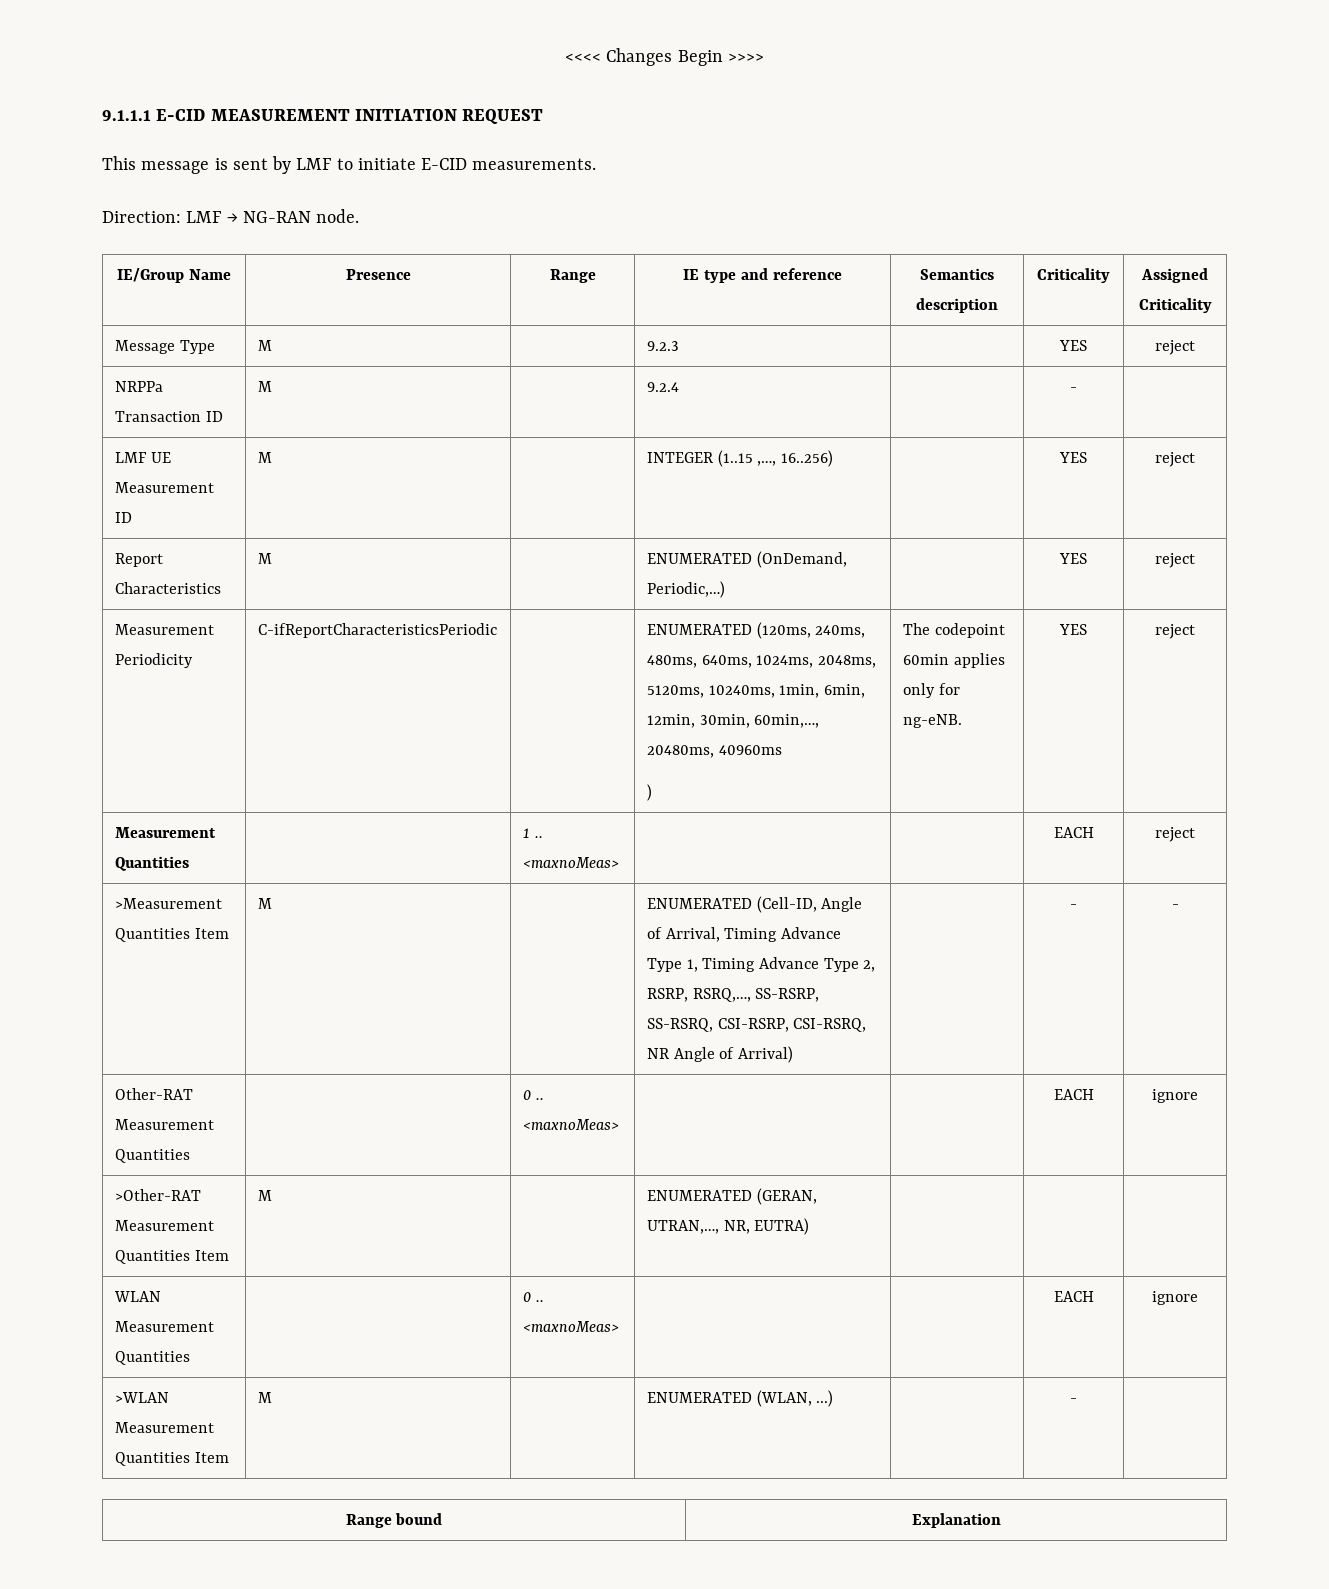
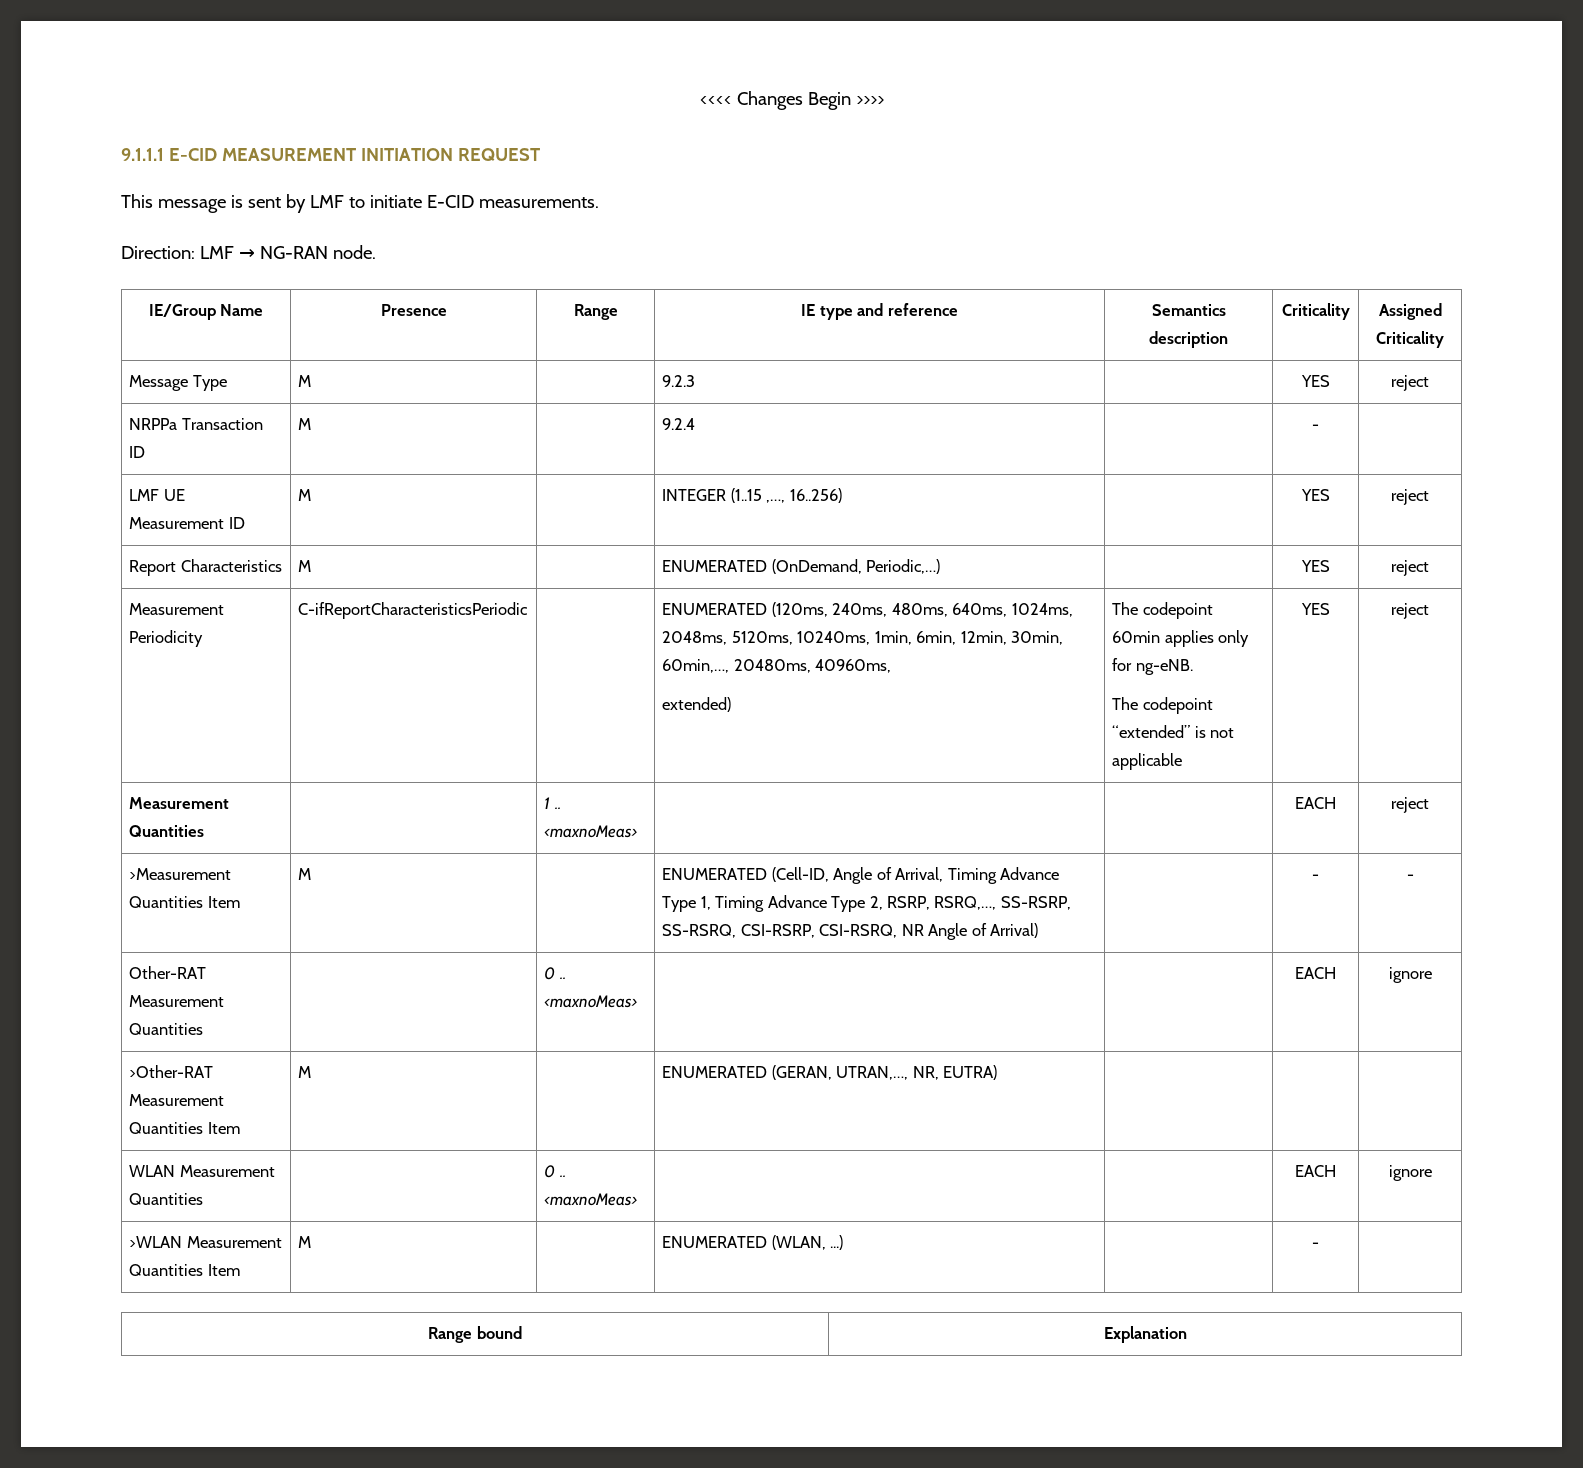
- Measurement Periodicity | C-ifReportCharacteristicsPeriodic | | ENUMERATED (120ms, 240ms, 480ms, 640ms, 1024ms, 2048ms, 5120ms, 10240ms, 1min, 6min, 12min, 30min, 60min,…, 20480ms, 40960ms
- ) | The codepoint 60min applies only for ng-eNB. | YES | reject
+ Measurement Periodicity | C-ifReportCharacteristicsPeriodic | | ENUMERATED (120ms, 240ms, 480ms, 640ms, 1024ms, 2048ms, 5120ms, 10240ms, 1min, 6min, 12min, 30min, 60min,…, 20480ms, 40960ms,
+ extended) | The codepoint 60min applies only for ng-eNB.
+ The codepoint “extended” is not applicable | YES | reject

